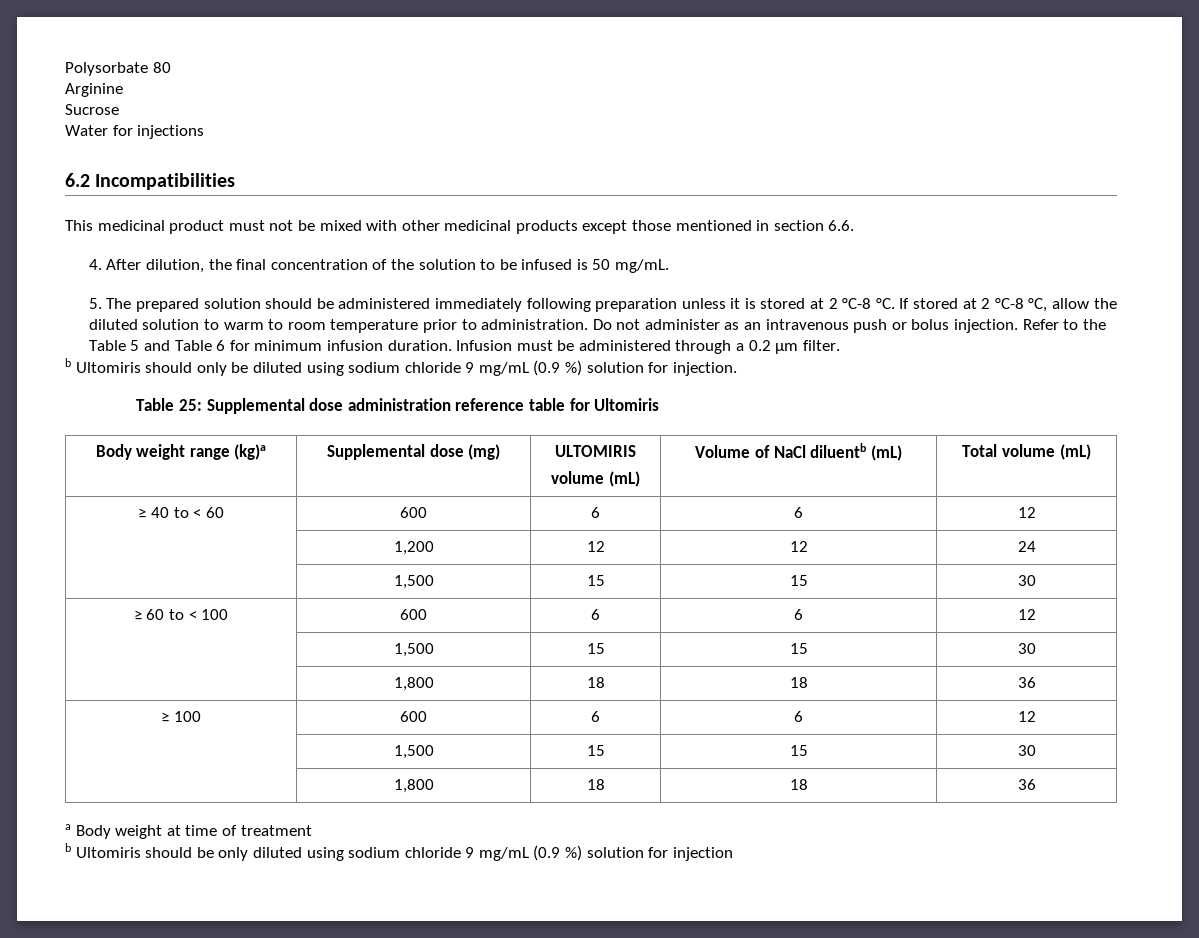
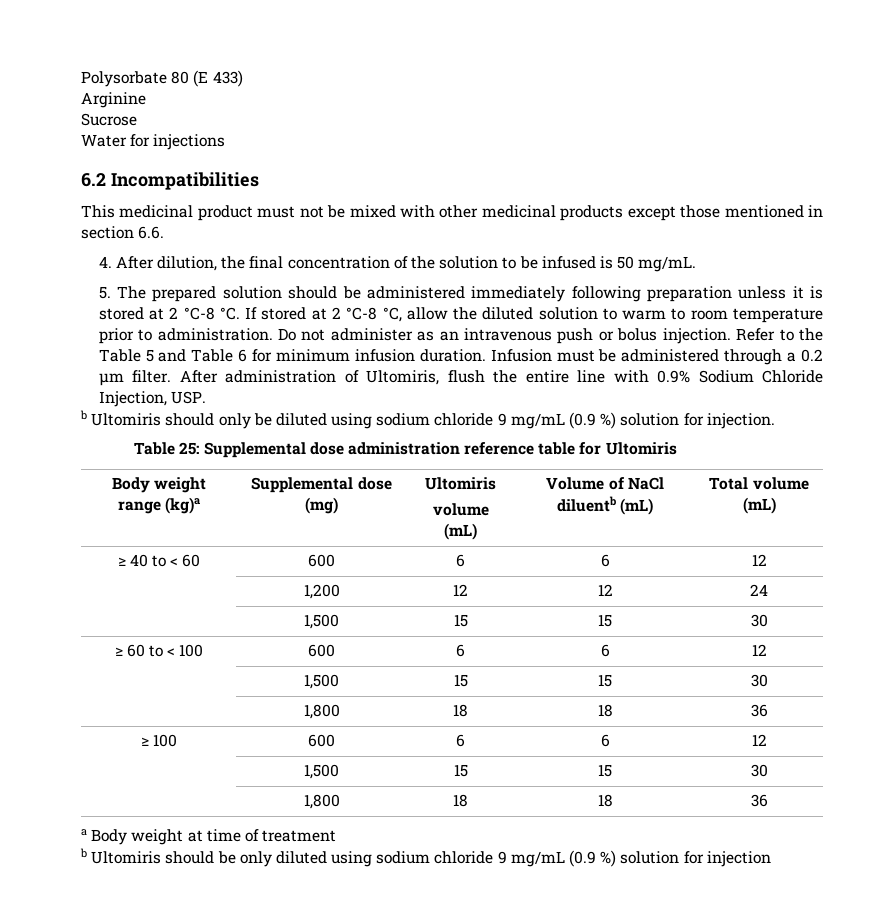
- Polysorbate 80
+ Polysorbate 80 (E 433)
+ After administration of Ultomiris, flush the entire line with 0.9% Sodium Chloride Injection, USP.
- Body weight range (kg)a | Supplemental dose (mg) | ULTOMIRIS
+ Body weight range (kg)a | Supplemental dose (mg) | Ultomiris

